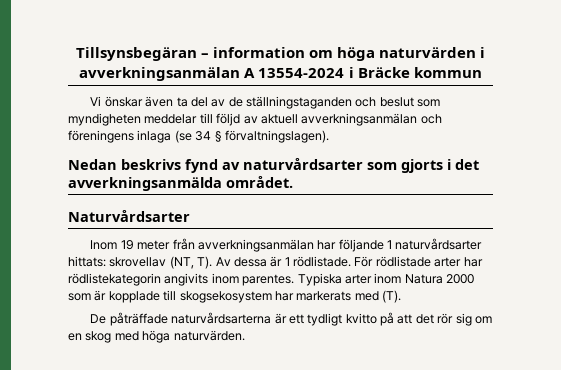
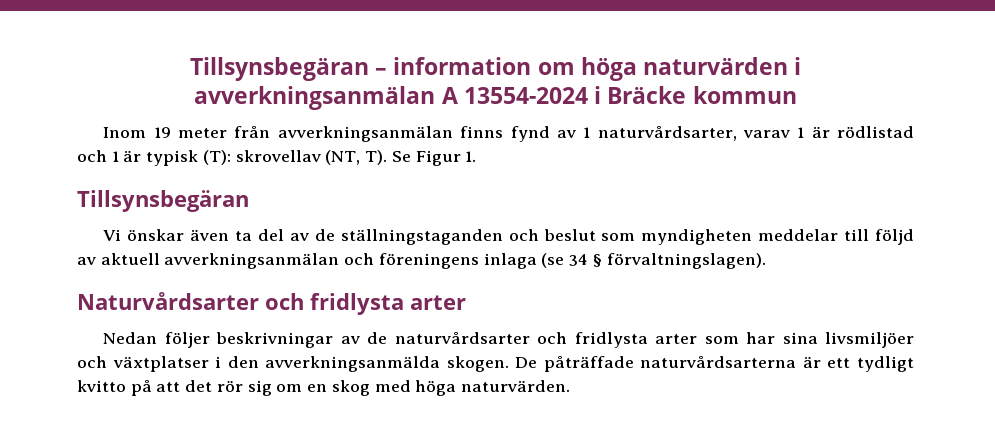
+ Inom 19 meter från avverkningsanmälan finns fynd av 1 naturvårdsarter, varav 1 är rödlistad och 1 är typisk (T): skrovellav (NT, T). Se Figur 1.
+ Tillsynsbegäran
- Nedan beskrivs fynd av naturvårdsarter som gjorts i det avverkningsanmälda området.
- Naturvårdsarter
- Inom 19 meter från avverkningsanmälan har följande 1 naturvårdsarter hittats: skrovellav (NT, T). Av dessa är 1 rödlistade. För rödlistade arter har rödlistekategorin angivits inom parentes. Typiska arter inom Natura 2000 som är kopplade till skogsekosystem har markerats med (T).
- De påträffade naturvårdsarterna är ett tydligt kvitto på att det rör sig om en skog med höga naturvärden.
+ Naturvårdsarter och fridlysta arter
+ Nedan följer beskrivningar av de naturvårdsarter och fridlysta arter som har sina livsmiljöer och växtplatser i den avverkningsanmälda skogen. De påträffade naturvårdsarterna är ett tydligt kvitto på att det rör sig om en skog med höga naturvärden.

